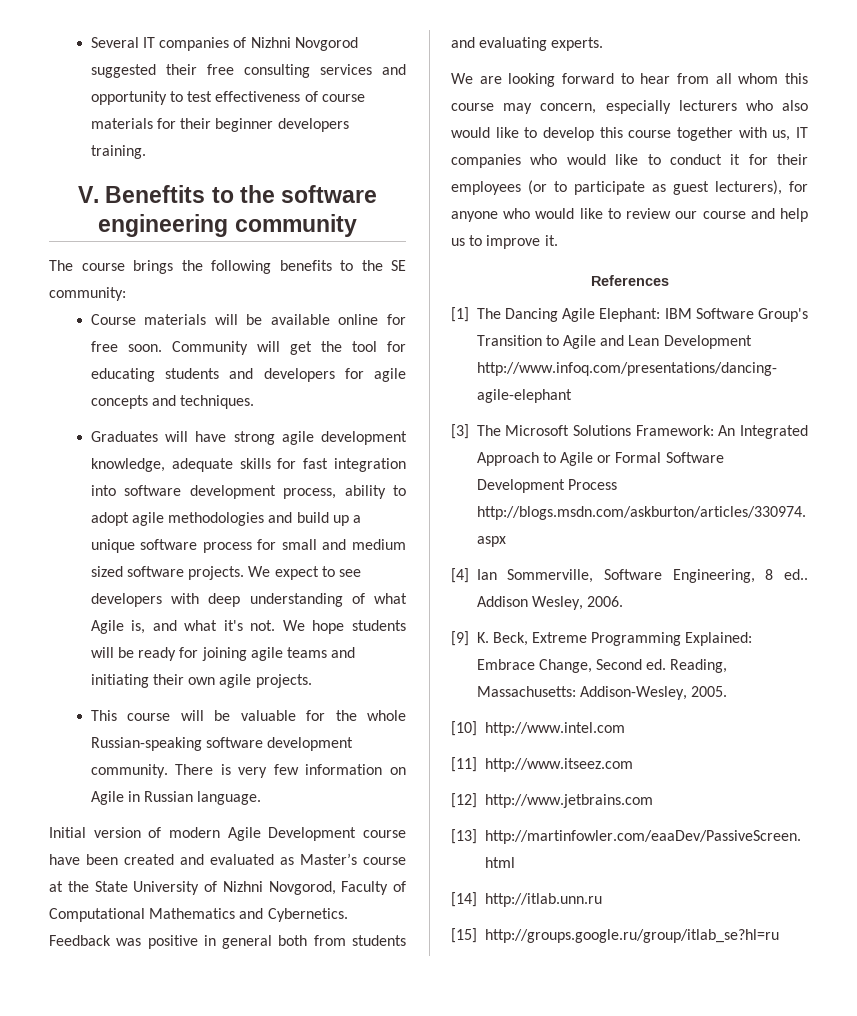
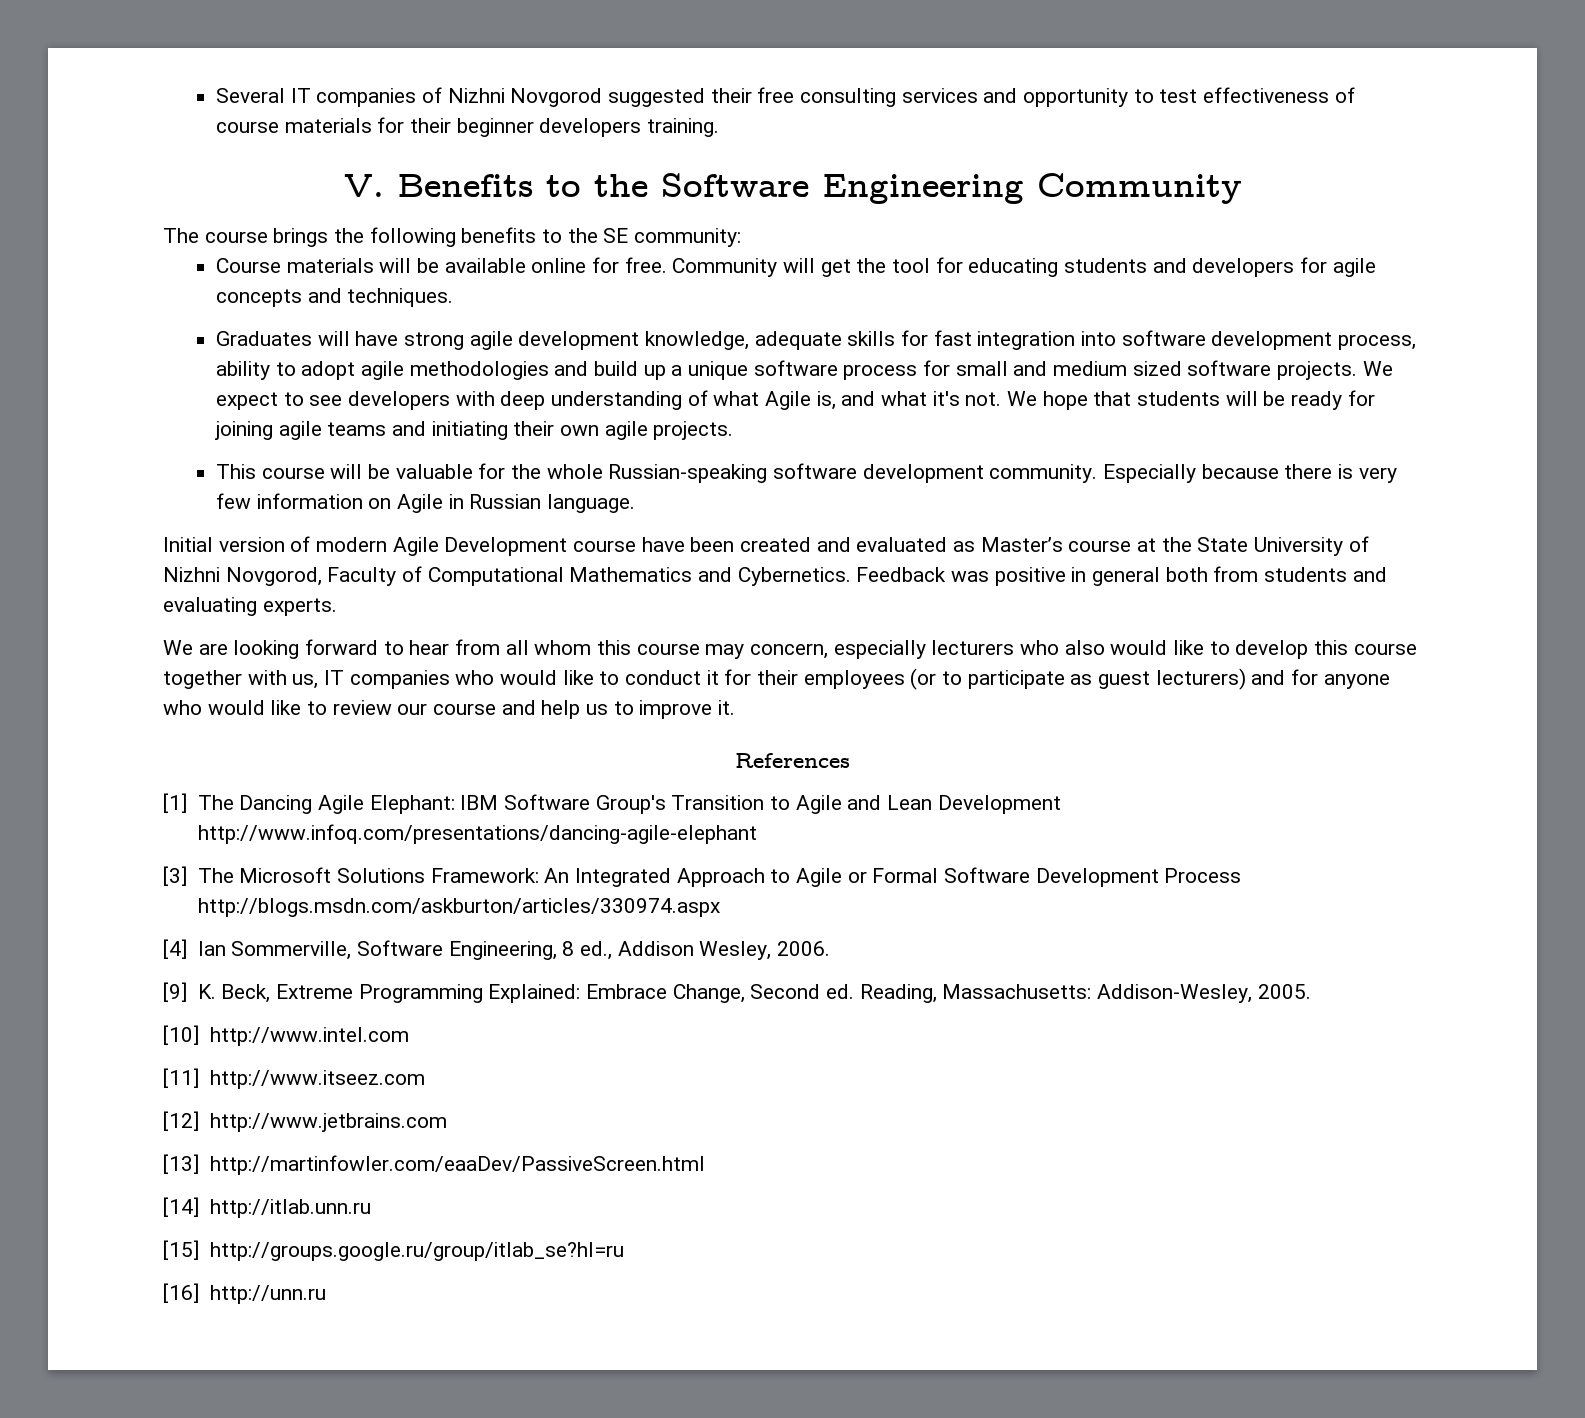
- V. Beneftits to the software engineering community
+ V. Benefits to the Software Engineering Community
- Course materials will be available online for free soon.
+ Course materials will be available online for free.
- We hope students will be ready for joining agile teams and initiating their own agile projects.
+ We hope that students will be ready for joining agile teams and initiating their own agile projects.
- There is very few information on Agile in Russian language.
+ Especially because there is very few information on Agile in Russian language.
- We are looking forward to hear from all whom this course may concern, especially lecturers who also would like to develop this course together with us, IT companies who would like to conduct it for their employees (or to participate as guest lecturers), for anyone who would like to review our course and help us to improve it.
+ We are looking forward to hear from all whom this course may concern, especially lecturers who also would like to develop this course together with us, IT companies who would like to conduct it for their employees (or to participate as guest lecturers) and for anyone who would like to review our course and help us to improve it.
- [4] Ian Sommerville, Software Engineering, 8 ed.. Addison Wesley, 2006.
+ [4] Ian Sommerville, Software Engineering, 8 ed., Addison Wesley, 2006.
+ [16] http://unn.ru

